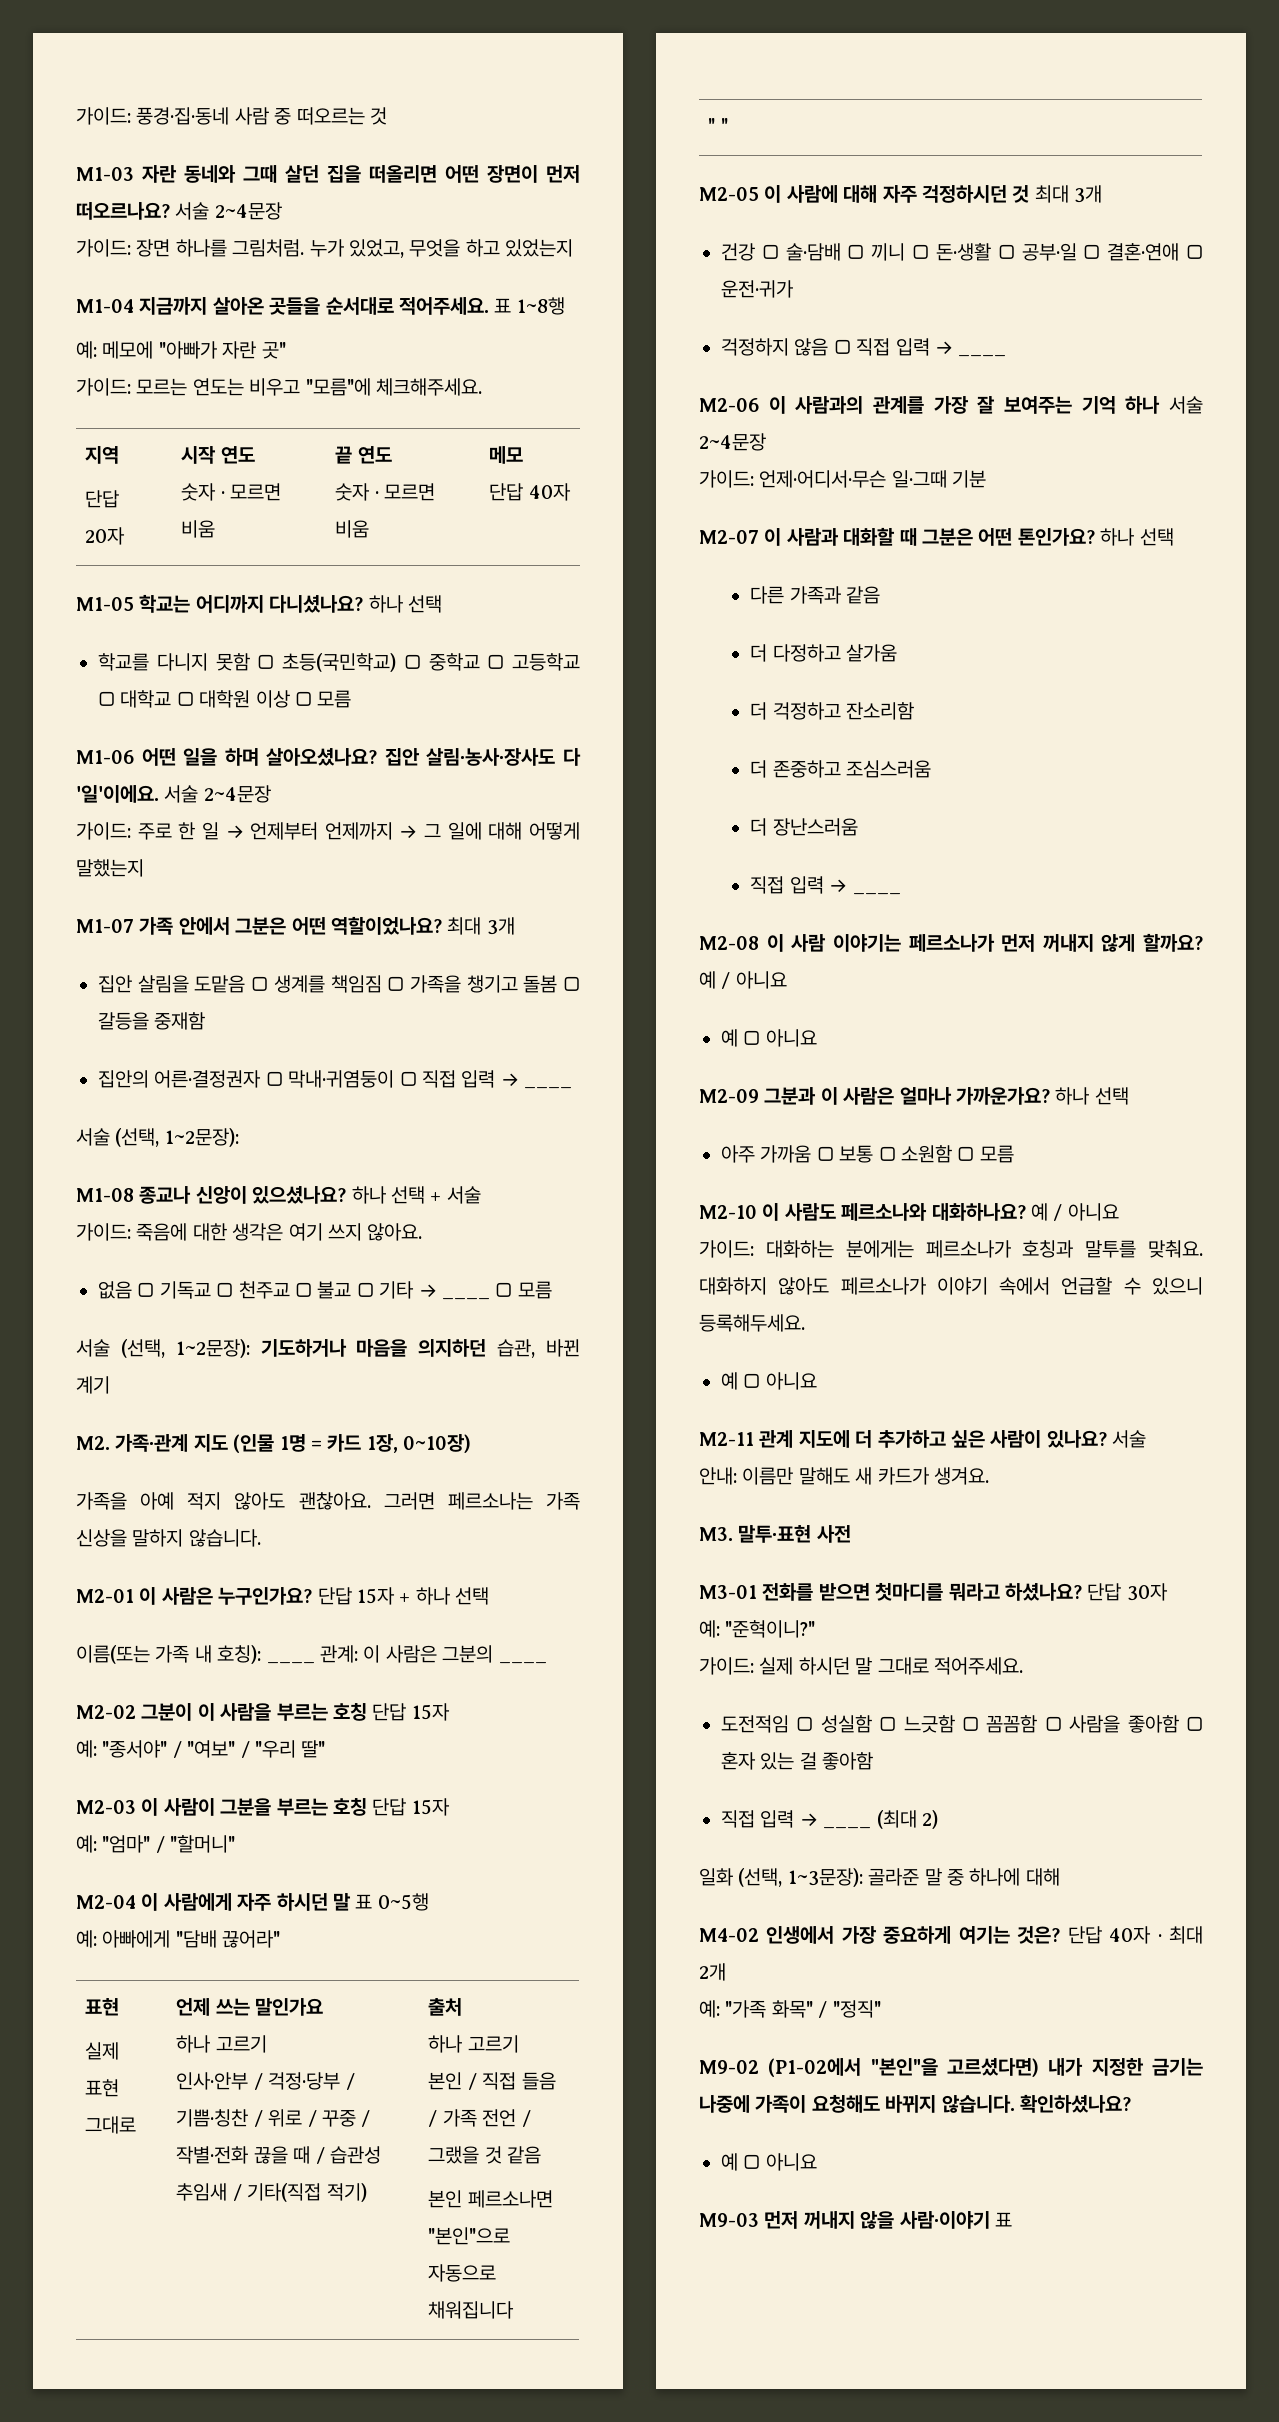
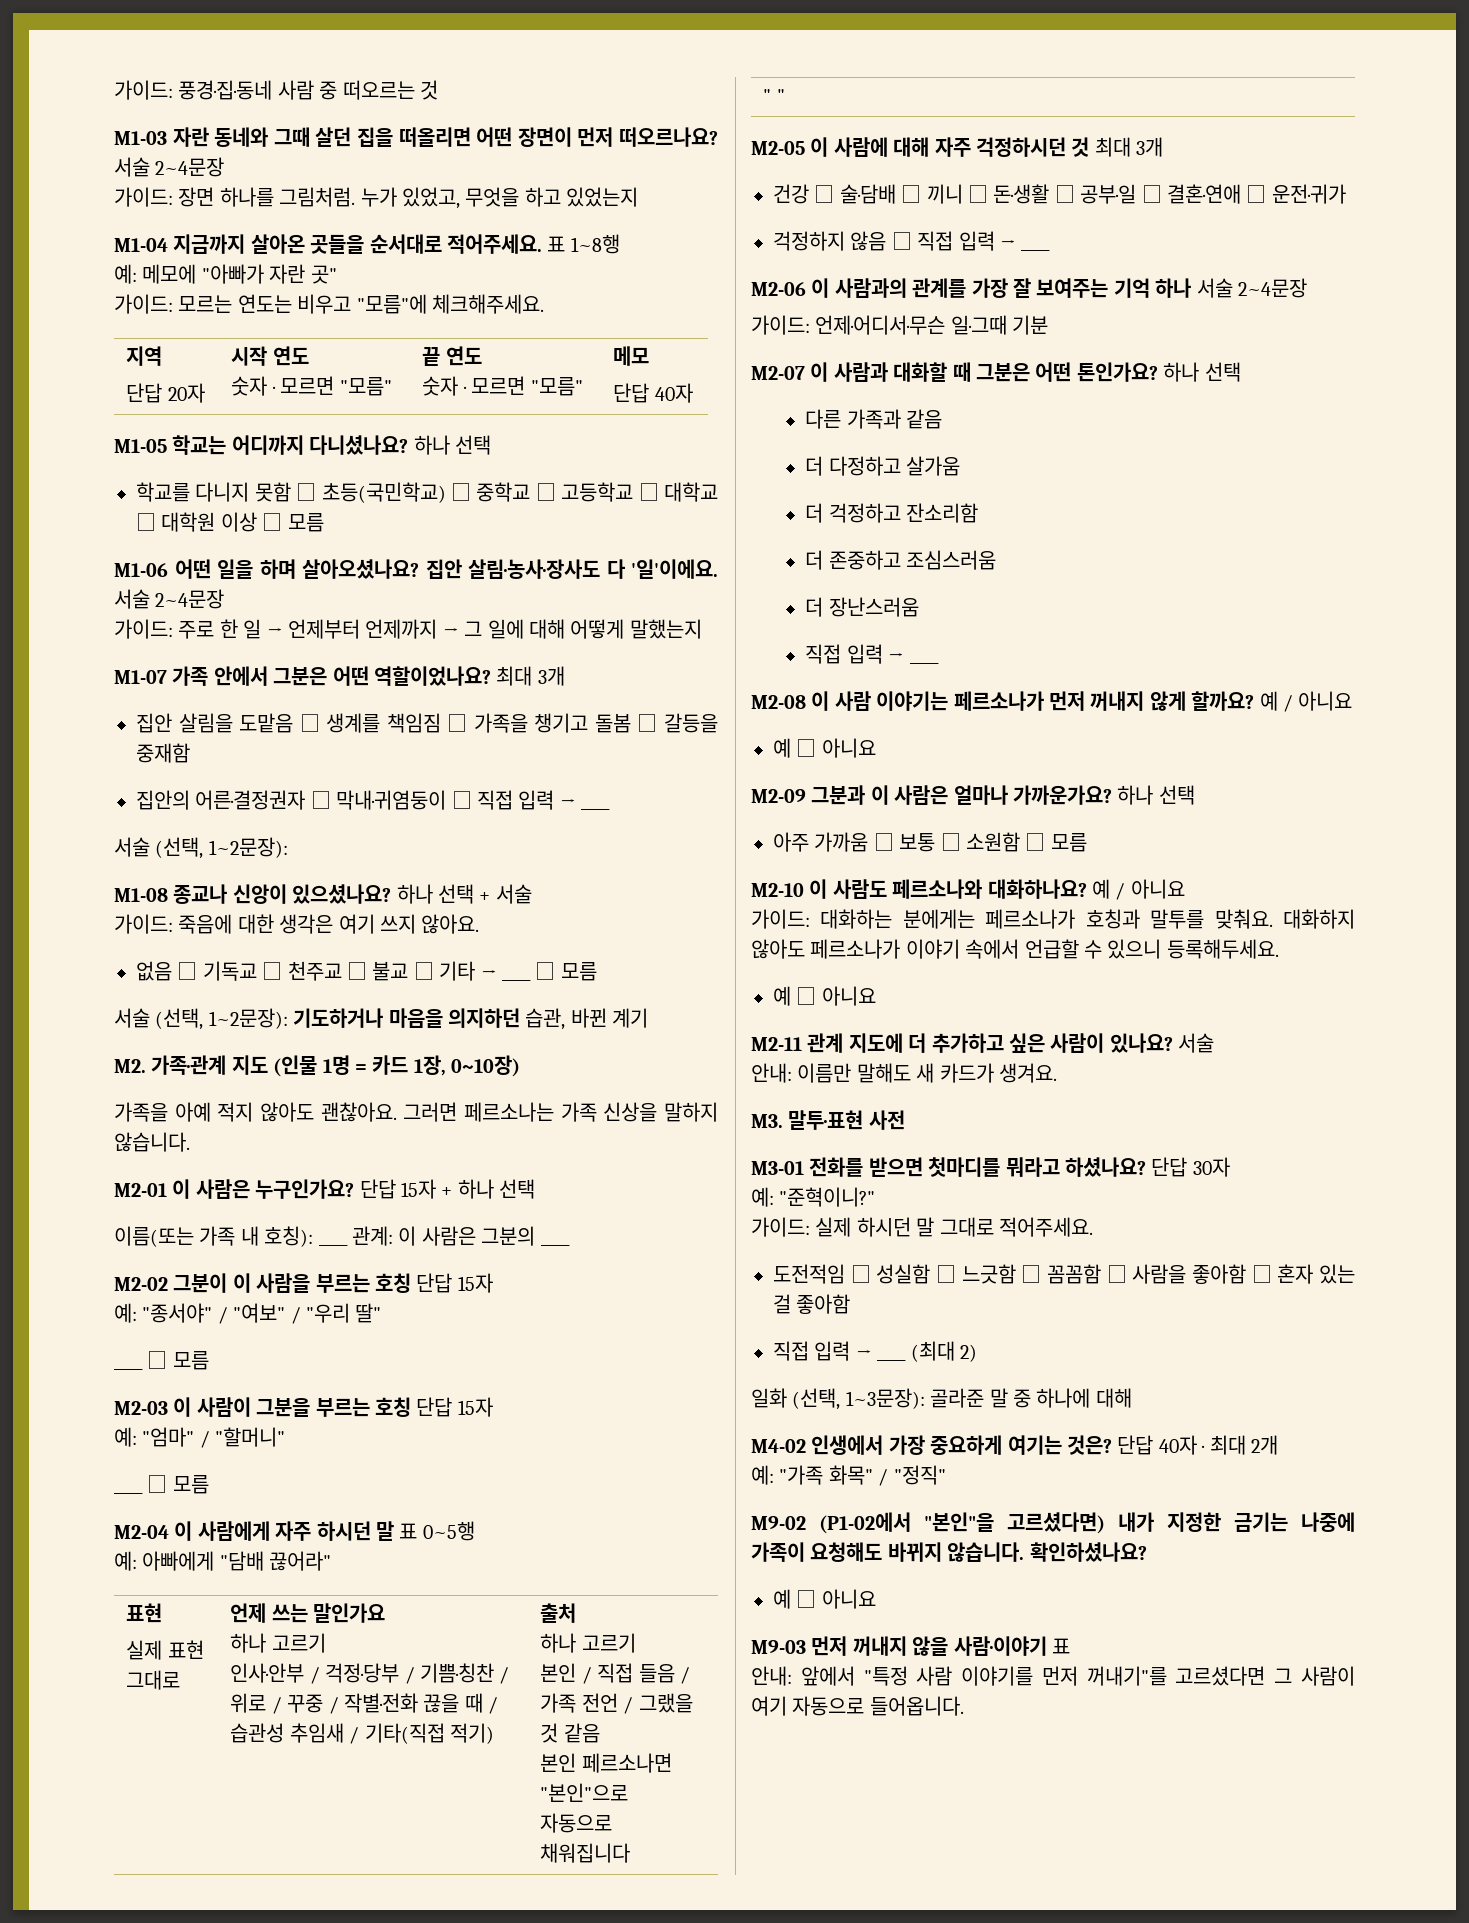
  지역
  단답 20자 | 시작 연도
- 숫자 · 모르면 비움 | 끝 연도
- 숫자 · 모르면 비움 | 메모
+ 숫자 · 모르면 "모름" | 끝 연도
+ 숫자 · 모르면 "모름" | 메모
  예: "종서야" / "여보" / "우리 딸"
+ ____ □ 모름
  예: "엄마" / "할머니"
+ ____ □ 모름
+ 안내: 앞에서 "특정 사람 이야기를 먼저 꺼내기"를 고르셨다면 그 사람이 여기 자동으로 들어옵니다.

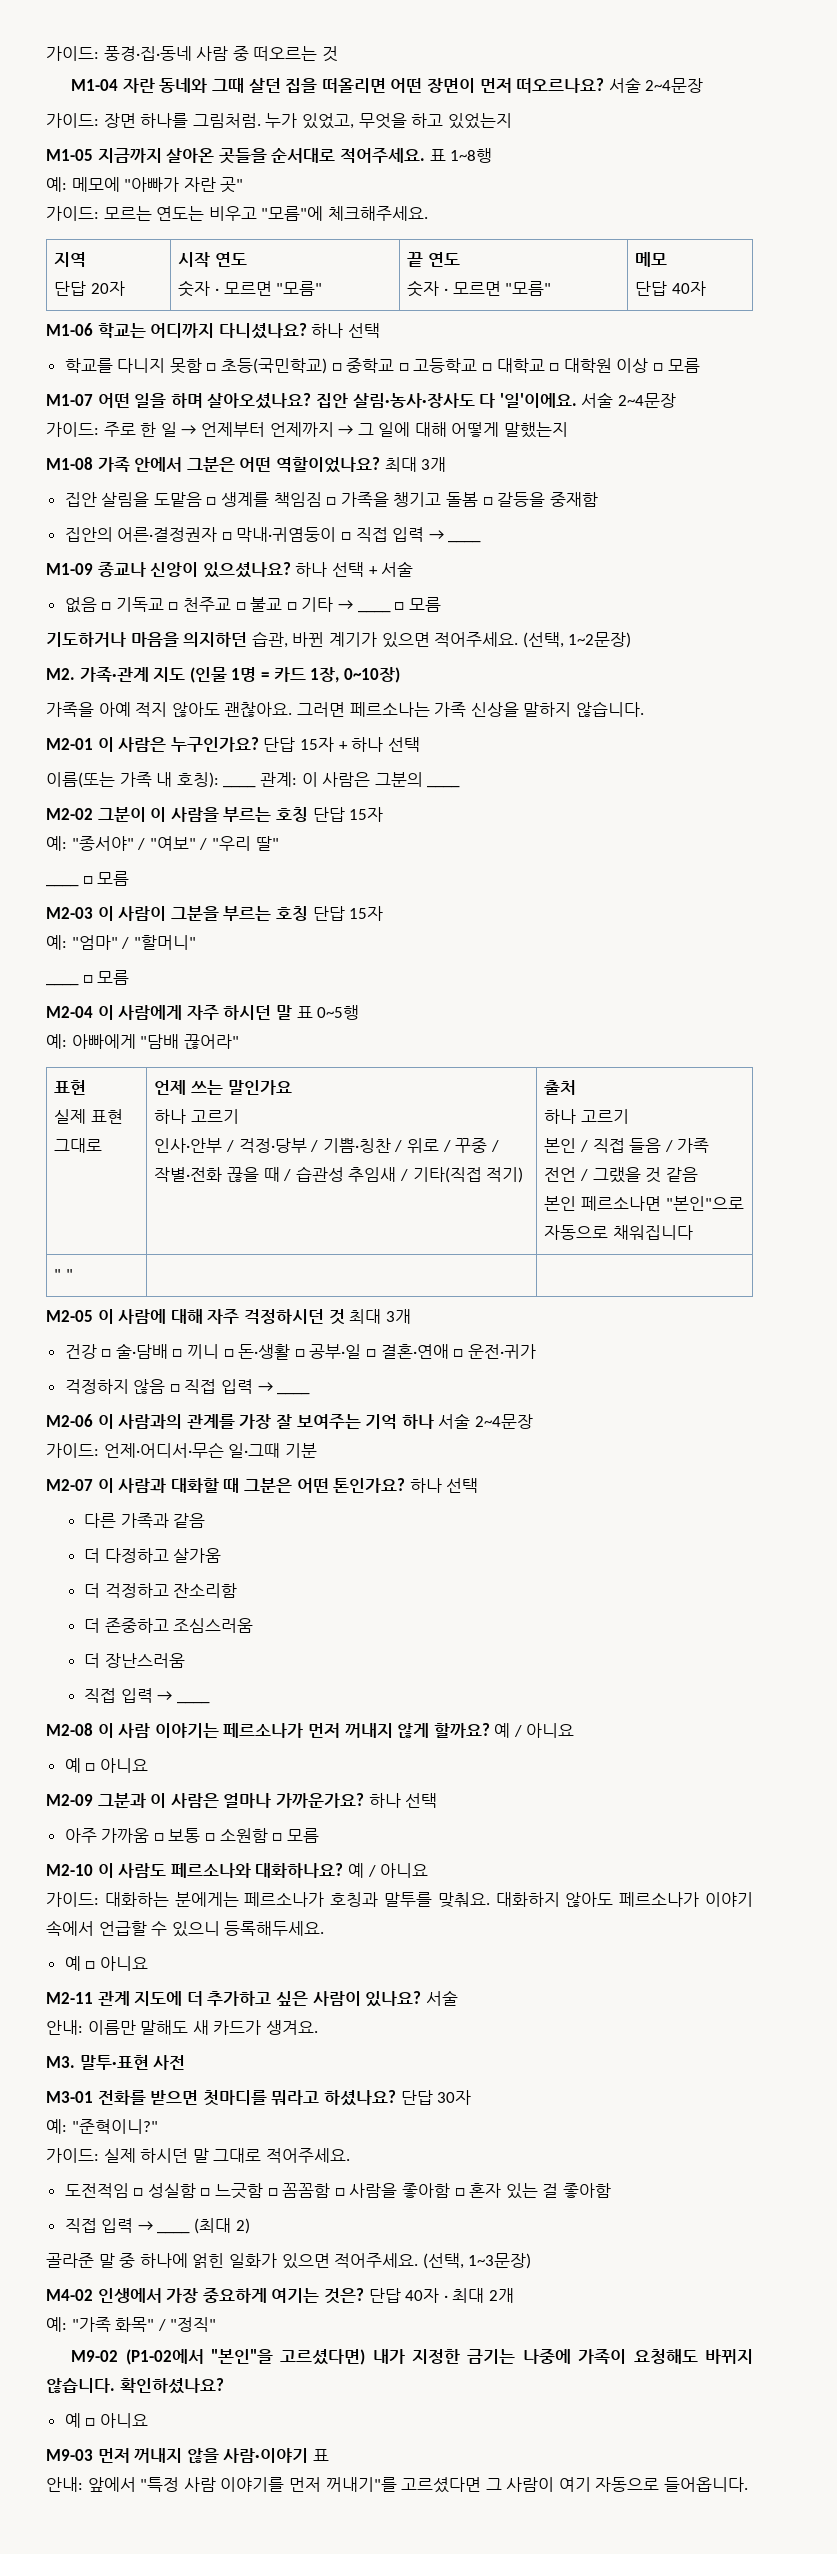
- M1-03 자란 동네와 그때 살던 집을 떠올리면 어떤 장면이 먼저 떠오르나요?
+ M1-04 자란 동네와 그때 살던 집을 떠올리면 어떤 장면이 먼저 떠오르나요?
- M1-04 지금까지 살아온 곳들을 순서대로 적어주세요.
+ M1-05 지금까지 살아온 곳들을 순서대로 적어주세요.
- M1-05 학교는 어디까지 다니셨나요?
+ M1-06 학교는 어디까지 다니셨나요?
- M1-06 어떤 일을 하며 살아오셨나요?
+ M1-07 어떤 일을 하며 살아오셨나요?
- M1-07 가족 안에서 그분은 어떤 역할이었나요?
+ M1-08 가족 안에서 그분은 어떤 역할이었나요?
  집안의 어른·결정권자 □ 막내·귀염둥이 □ 직접 입력 → ____
- 서술 (선택, 1~2문장):
- M1-08 종교나 신앙이 있으셨나요?
+ M1-09 종교나 신앙이 있으셨나요?
- 가이드: 죽음에 대한 생각은 여기 쓰지 않아요.
- 서술 (선택, 1~2문장): 기도하거나 마음을 의지하던 습관, 바뀐 계기
+ 기도하거나 마음을 의지하던 습관, 바뀐 계기가 있으면 적어주세요. (선택, 1~2문장)
- 일화 (선택, 1~3문장): 골라준 말 중 하나에 대해
+ 골라준 말 중 하나에 얽힌 일화가 있으면 적어주세요. (선택, 1~3문장)

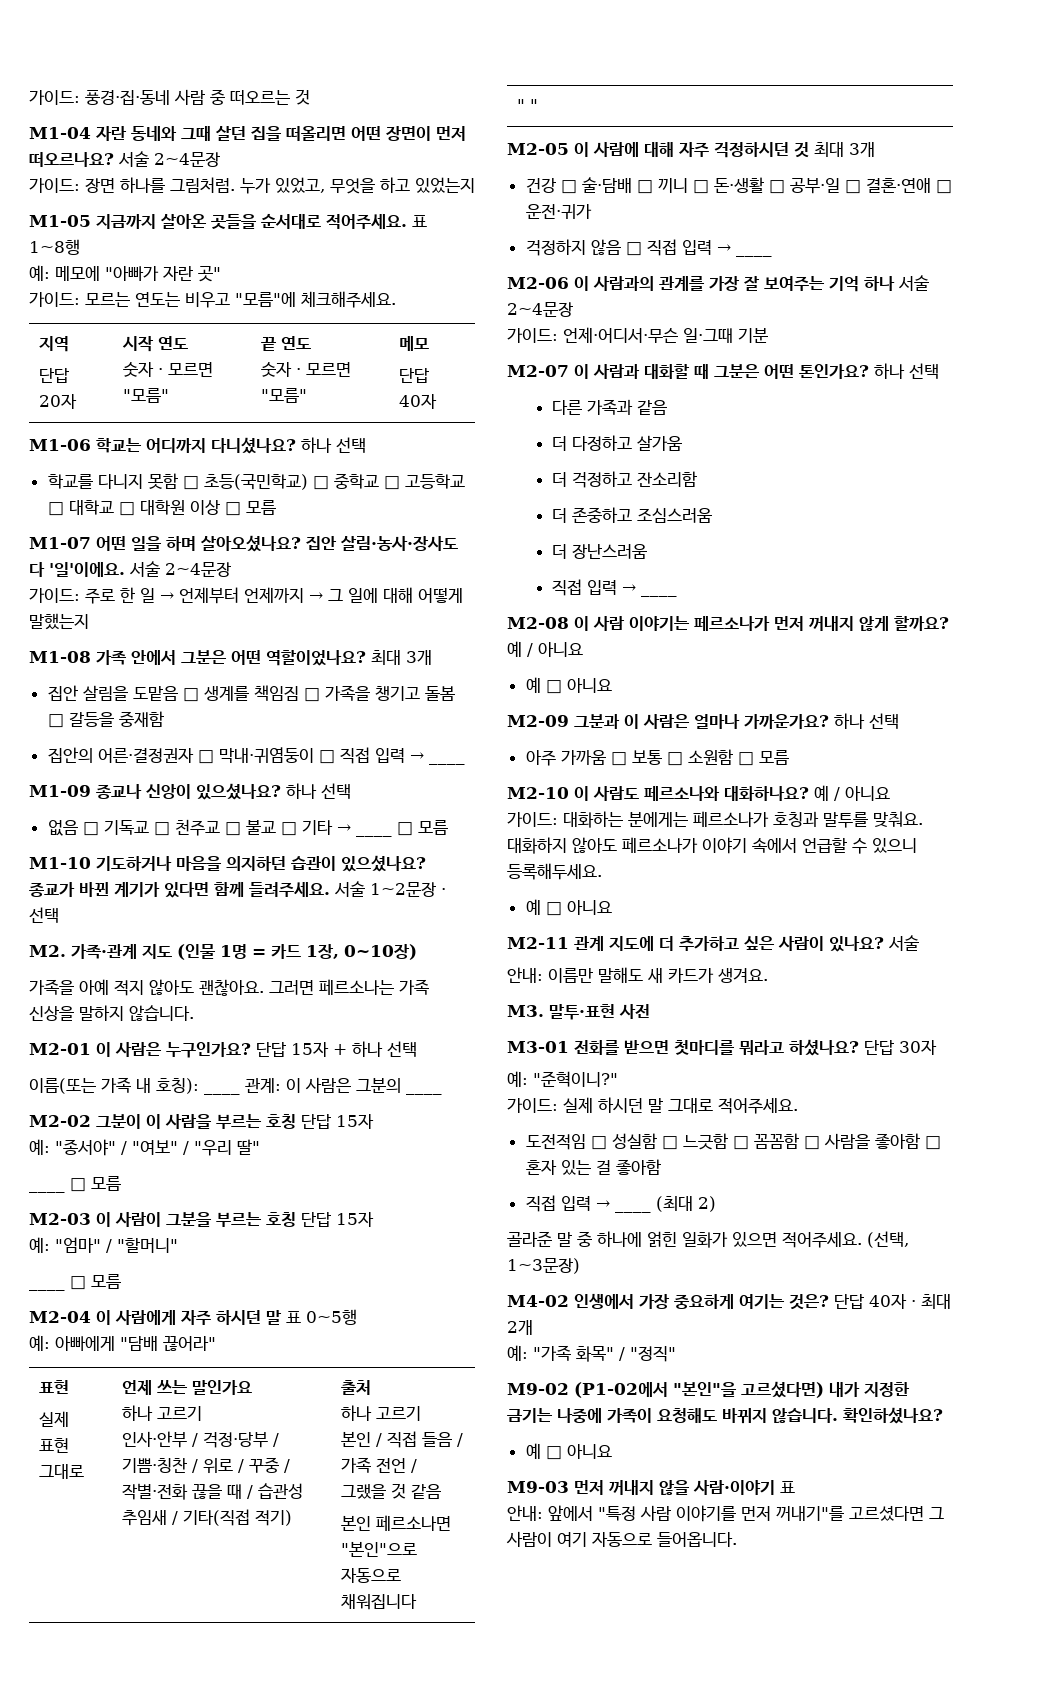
- M1-09 종교나 신앙이 있으셨나요? 하나 선택 + 서술
+ M1-09 종교나 신앙이 있으셨나요? 하나 선택
- 기도하거나 마음을 의지하던 습관, 바뀐 계기가 있으면 적어주세요. (선택, 1~2문장)
+ M1-10 기도하거나 마음을 의지하던 습관이 있으셨나요? 종교가 바뀐 계기가 있다면 함께 들려주세요. 서술 1~2문장 · 선택

